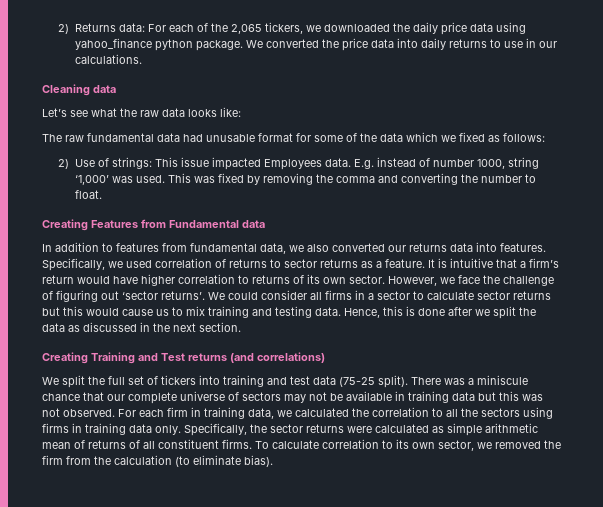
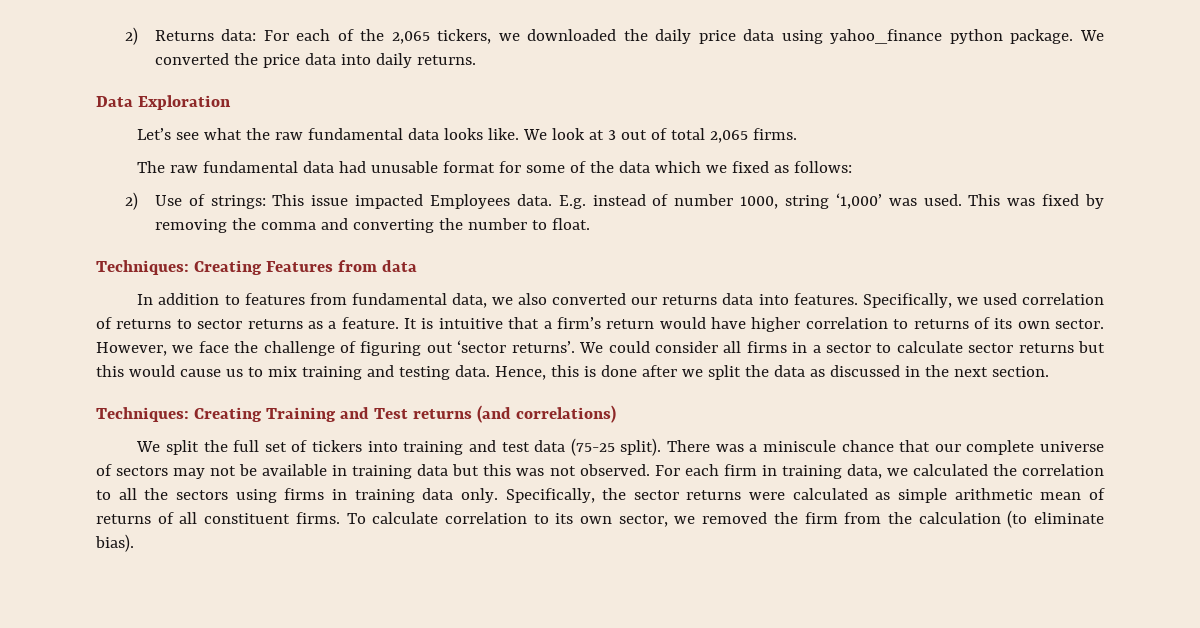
- We converted the price data into daily returns to use in our calculations.
- Cleaning data
+ We converted the price data into daily returns.
+ Data Exploration
- Let’s see what the raw data looks like:
+ Let’s see what the raw fundamental data looks like. We look at 3 out of total 2,065 firms.
- Creating Features from Fundamental data
+ Techniques: Creating Features from data
- Creating Training and Test returns (and correlations)
+ Techniques: Creating Training and Test returns (and correlations)

